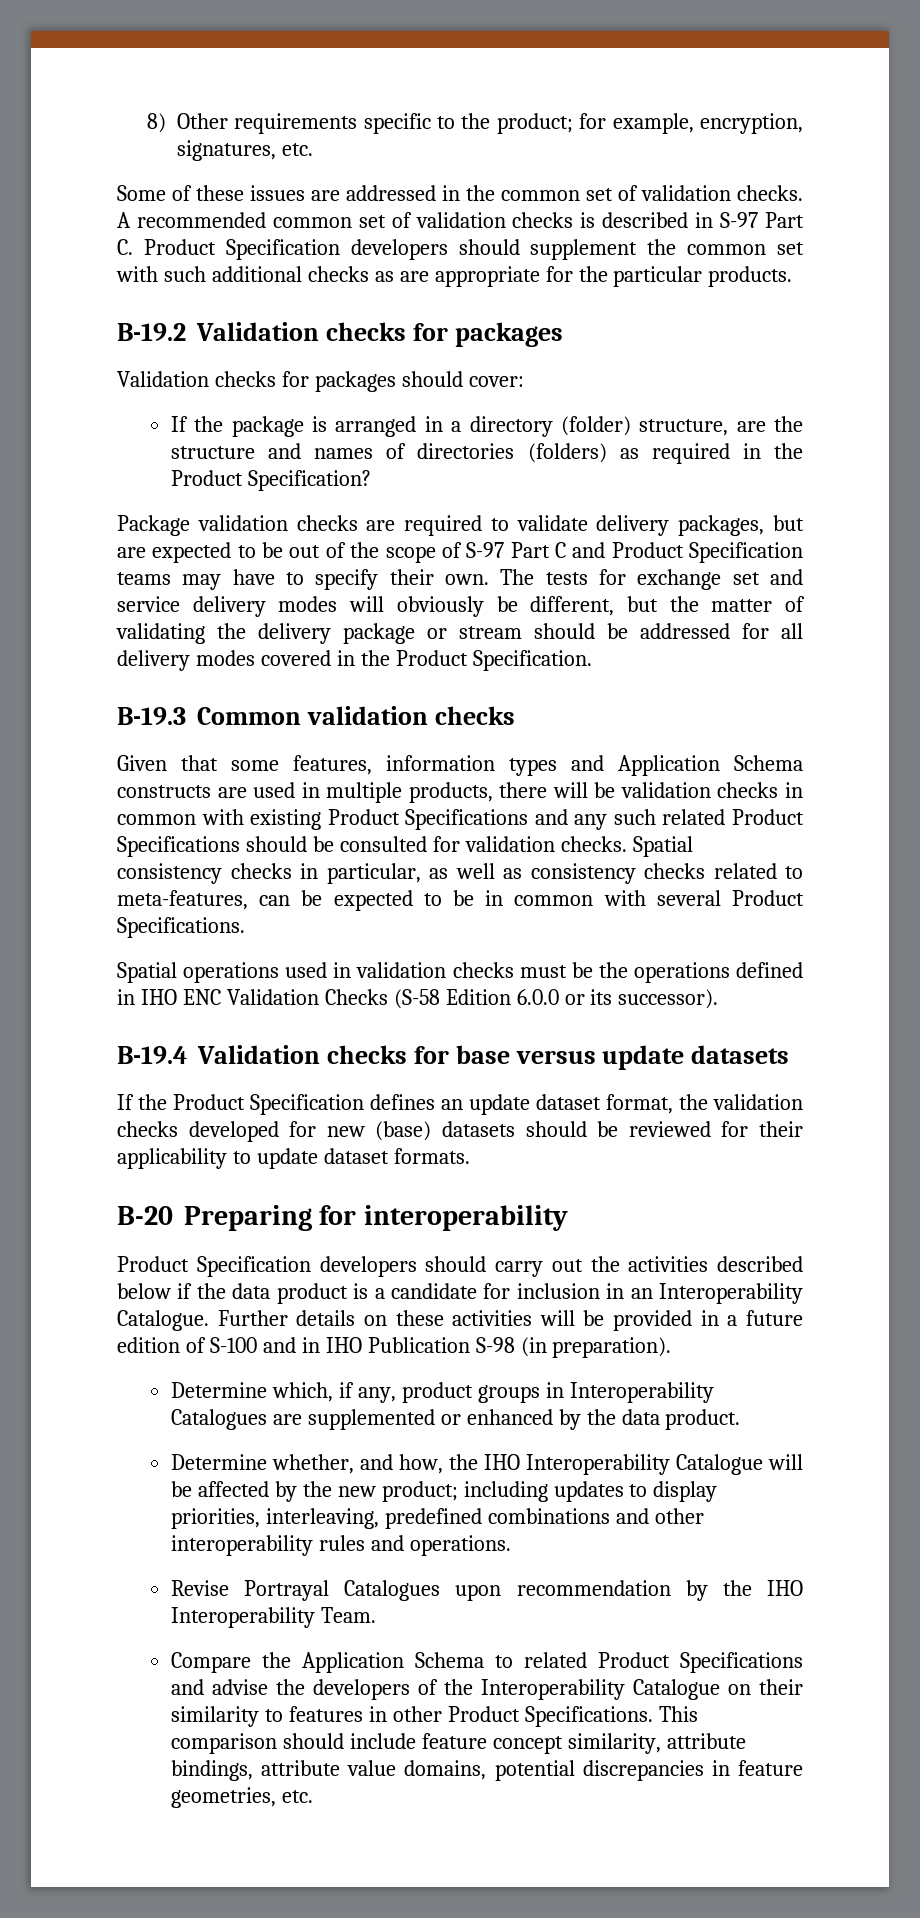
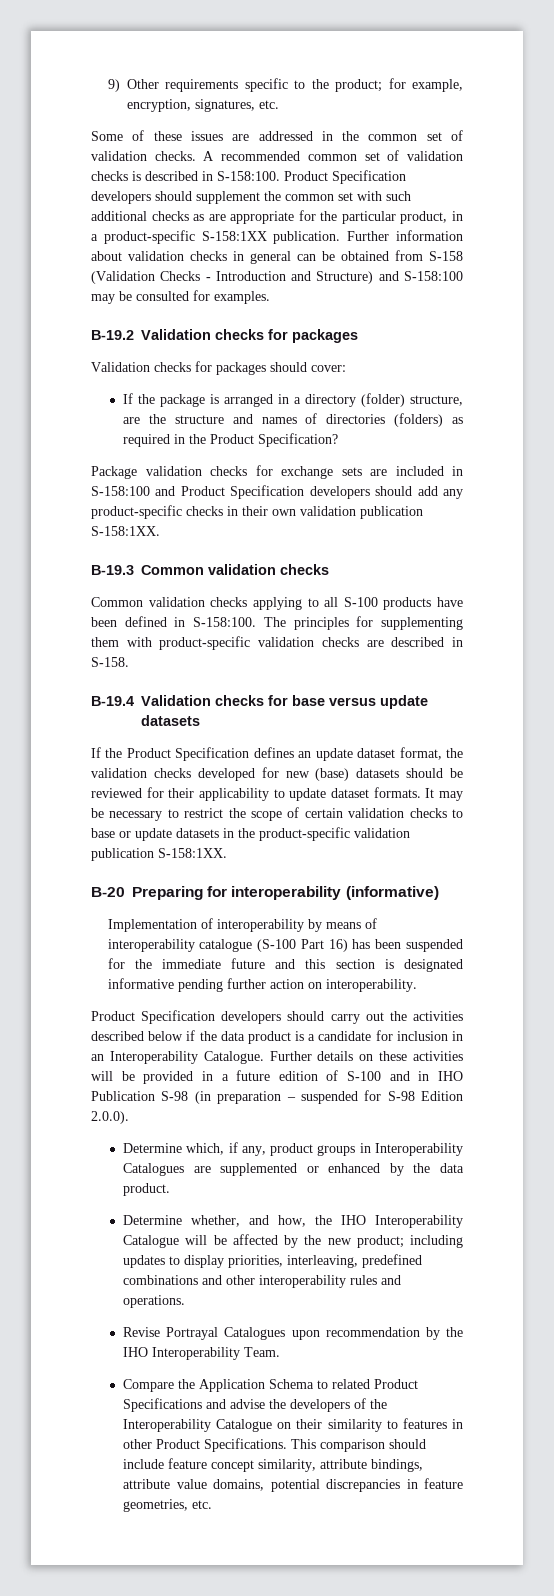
- 8) Other requirements specific to the product; for example, encryption, signatures, etc.
+ 9) Other requirements specific to the product; for example, encryption, signatures, etc.
- A recommended common set of validation checks is described in S-97 Part C. Product Specification developers should supplement the common set with such additional checks as are appropriate for the particular products.
+ A recommended common set of validation checks is described in S-158:100. Product Specification developers should supplement the common set with such additional checks as are appropriate for the particular product, in a product-specific S-158:1XX publication. Further information about validation checks in general can be obtained from S-158 (Validation Checks - Introduction and Structure) and S-158:100 may be consulted for examples.
- Package validation checks are required to validate delivery packages, but are expected to be out of the scope of S-97 Part C and Product Specification teams may have to specify their own. The tests for exchange set and service delivery modes will obviously be different, but the matter of validating the delivery package or stream should be addressed for all delivery modes covered in the Product Specification.
+ Package validation checks for exchange sets are included in S-158:100 and Product Specification developers should add any product-specific checks in their own validation publication S-158:1XX.
  B-19.3 Common validation checks
- Given that some features, information types and Application Schema constructs are used in multiple products, there will be validation checks in common with existing Product Specifications and any such related Product Specifications should be consulted for validation checks. Spatial consistency checks in particular, as well as consistency checks related to meta-features, can be expected to be in common with several Product Specifications.
- Spatial operations used in validation checks must be the operations defined in IHO ENC Validation Checks (S-58 Edition 6.0.0 or its successor).
+ Common validation checks applying to all S-100 products have been defined in S-158:100. The principles for supplementing them with product-specific validation checks are described in S-158.
- If the Product Specification defines an update dataset format, the validation checks developed for new (base) datasets should be reviewed for their applicability to update dataset formats.
- B-20 Preparing for interoperability
+ If the Product Specification defines an update dataset format, the validation checks developed for new (base) datasets should be reviewed for their applicability to update dataset formats. It may be necessary to restrict the scope of certain validation checks to base or update datasets in the product-specific validation publication S-158:1XX.
+ B-20 Preparing for interoperability (informative)
+ Implementation of interoperability by means of interoperability catalogue (S-100 Part 16) has been suspended for the immediate future and this section is designated informative pending further action on interoperability.
- Further details on these activities will be provided in a future edition of S-100 and in IHO Publication S-98 (in preparation).
+ Further details on these activities will be provided in a future edition of S-100 and in IHO Publication S-98 (in preparation – suspended for S-98 Edition 2.0.0).

